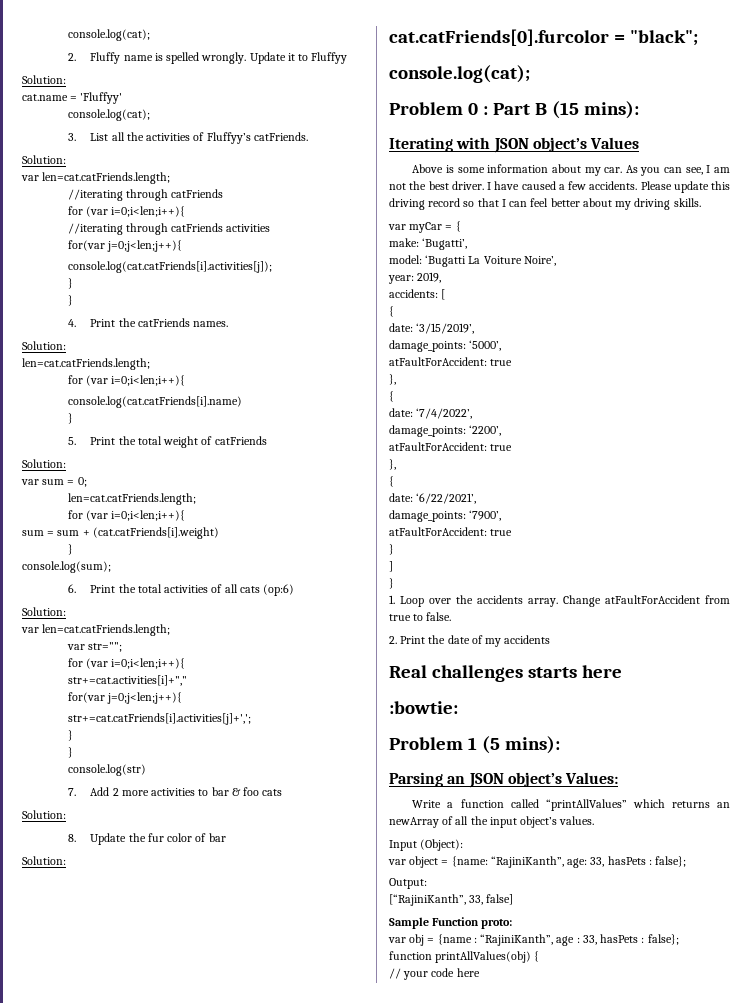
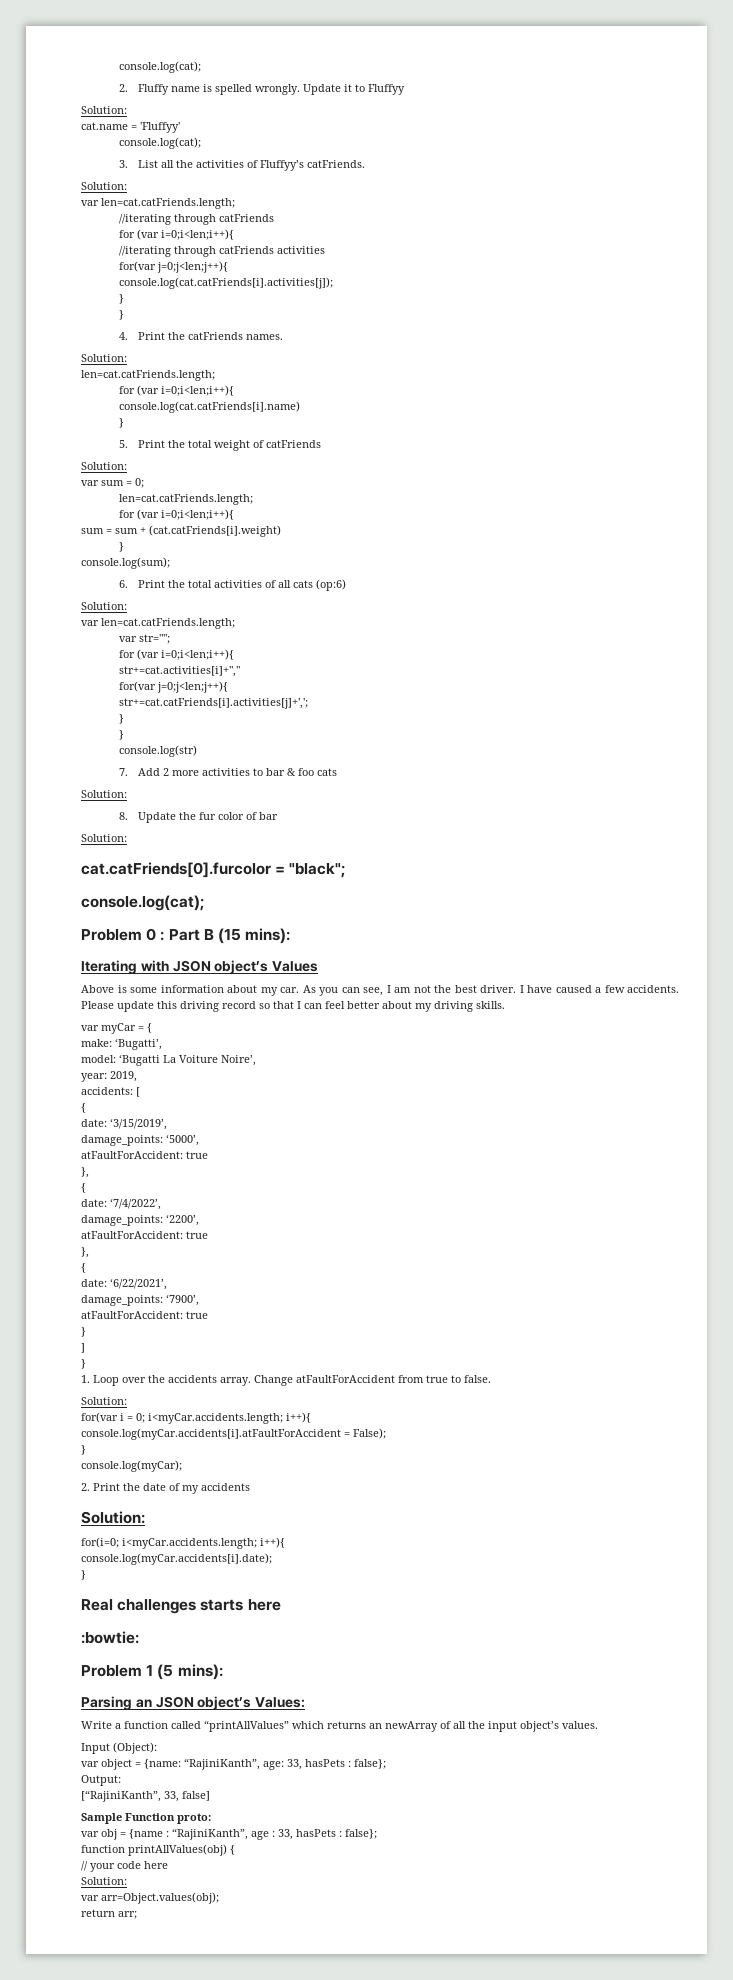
  Change atFaultForAccident from true to false.
+ Solution:
+ for(var i = 0; i<myCar.accidents.length; i++){
+ console.log(myCar.accidents[i].atFaultForAccident = False);
+ }
+ console.log(myCar);
  2. Print the date of my accidents
+ Solution:
+ for(i=0; i<myCar.accidents.length; i++){
+ console.log(myCar.accidents[i].date);
+ }
  // your code here
+ Solution:
+ var arr=Object.values(obj);
+ return arr;

